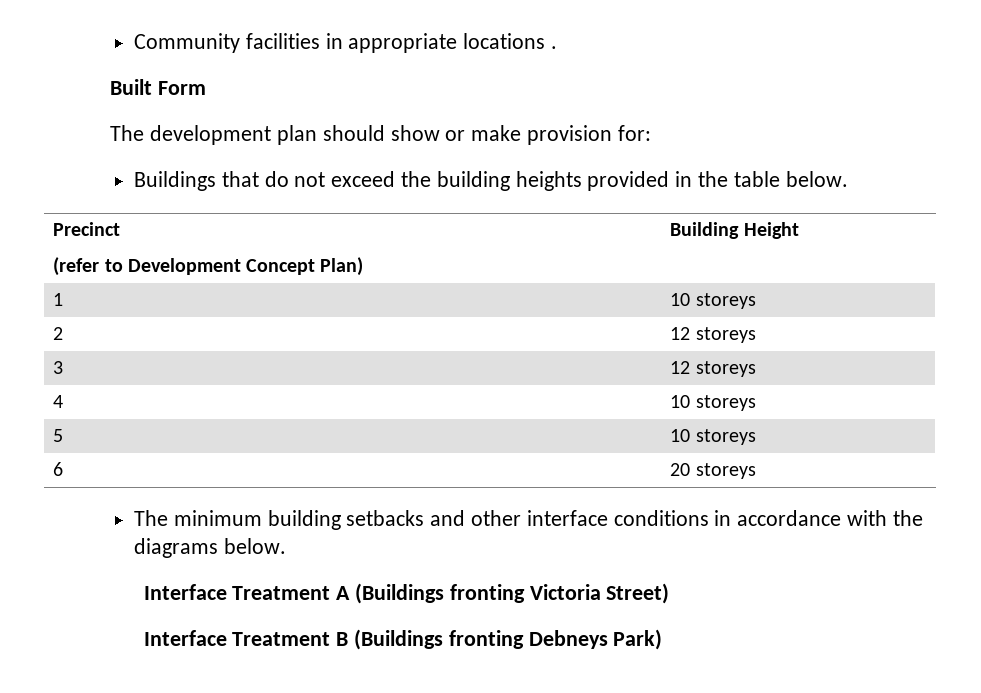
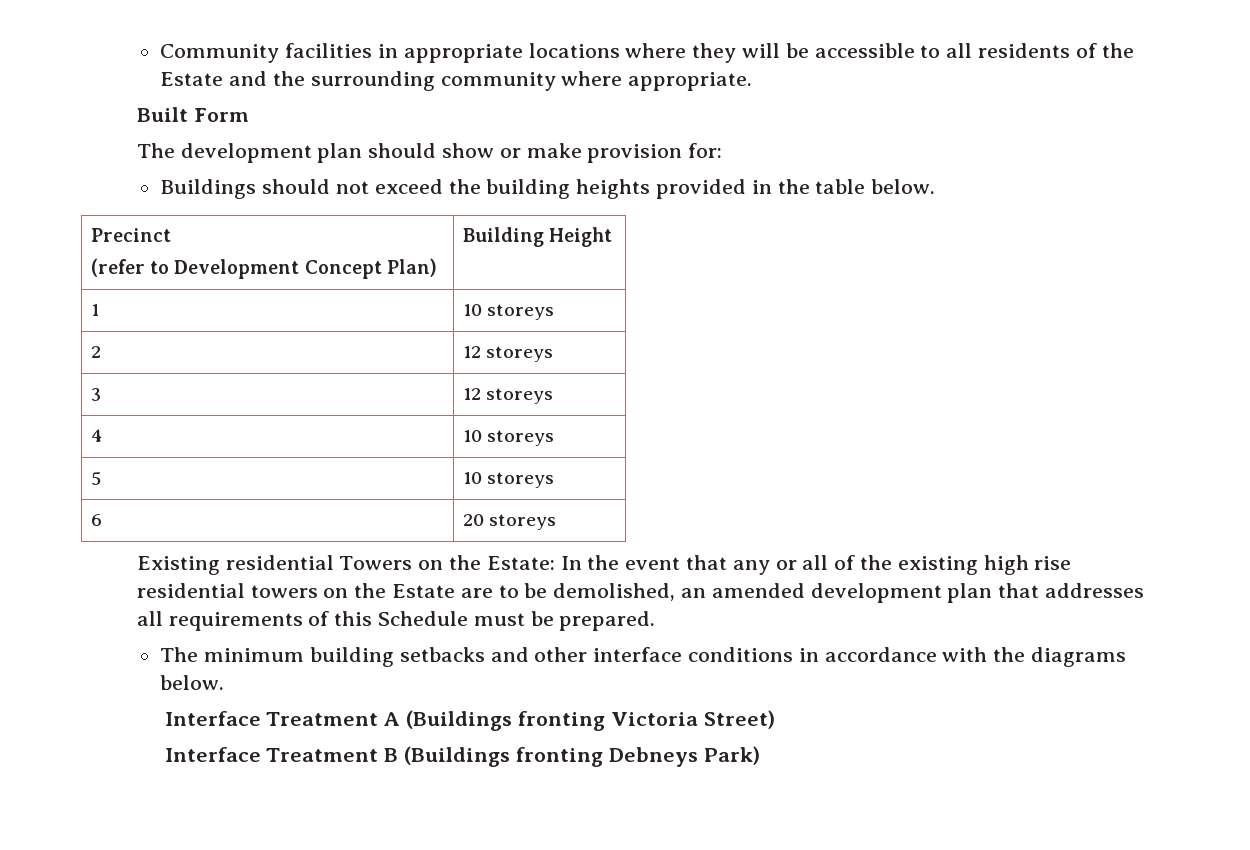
- Community facilities in appropriate locations .
+ Community facilities in appropriate locations where they will be accessible to all residents of the Estate and the surrounding community where appropriate.
- Buildings that do not exceed the building heights provided in the table below.
+ Buildings should not exceed the building heights provided in the table below.
+ Existing residential Towers on the Estate: In the event that any or all of the existing high rise residential towers on the Estate are to be demolished, an amended development plan that addresses all requirements of this Schedule must be prepared.

